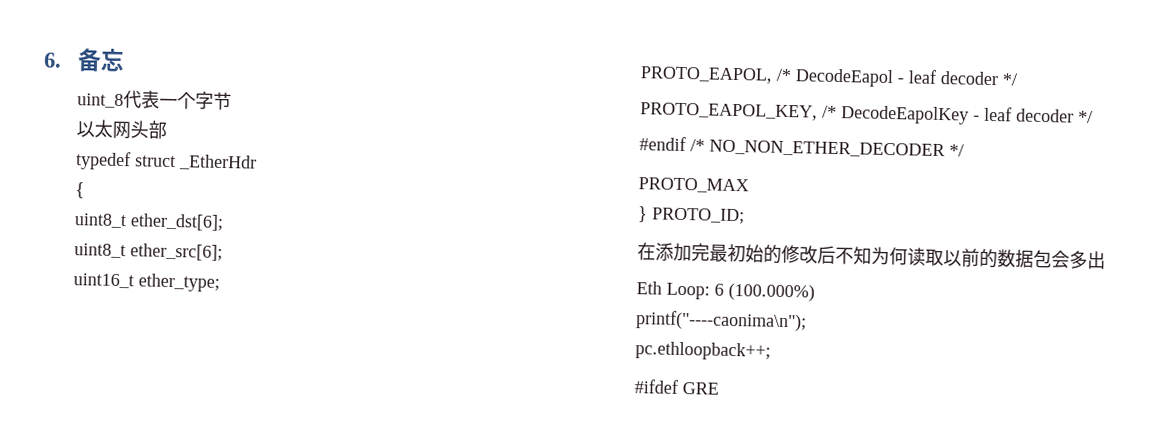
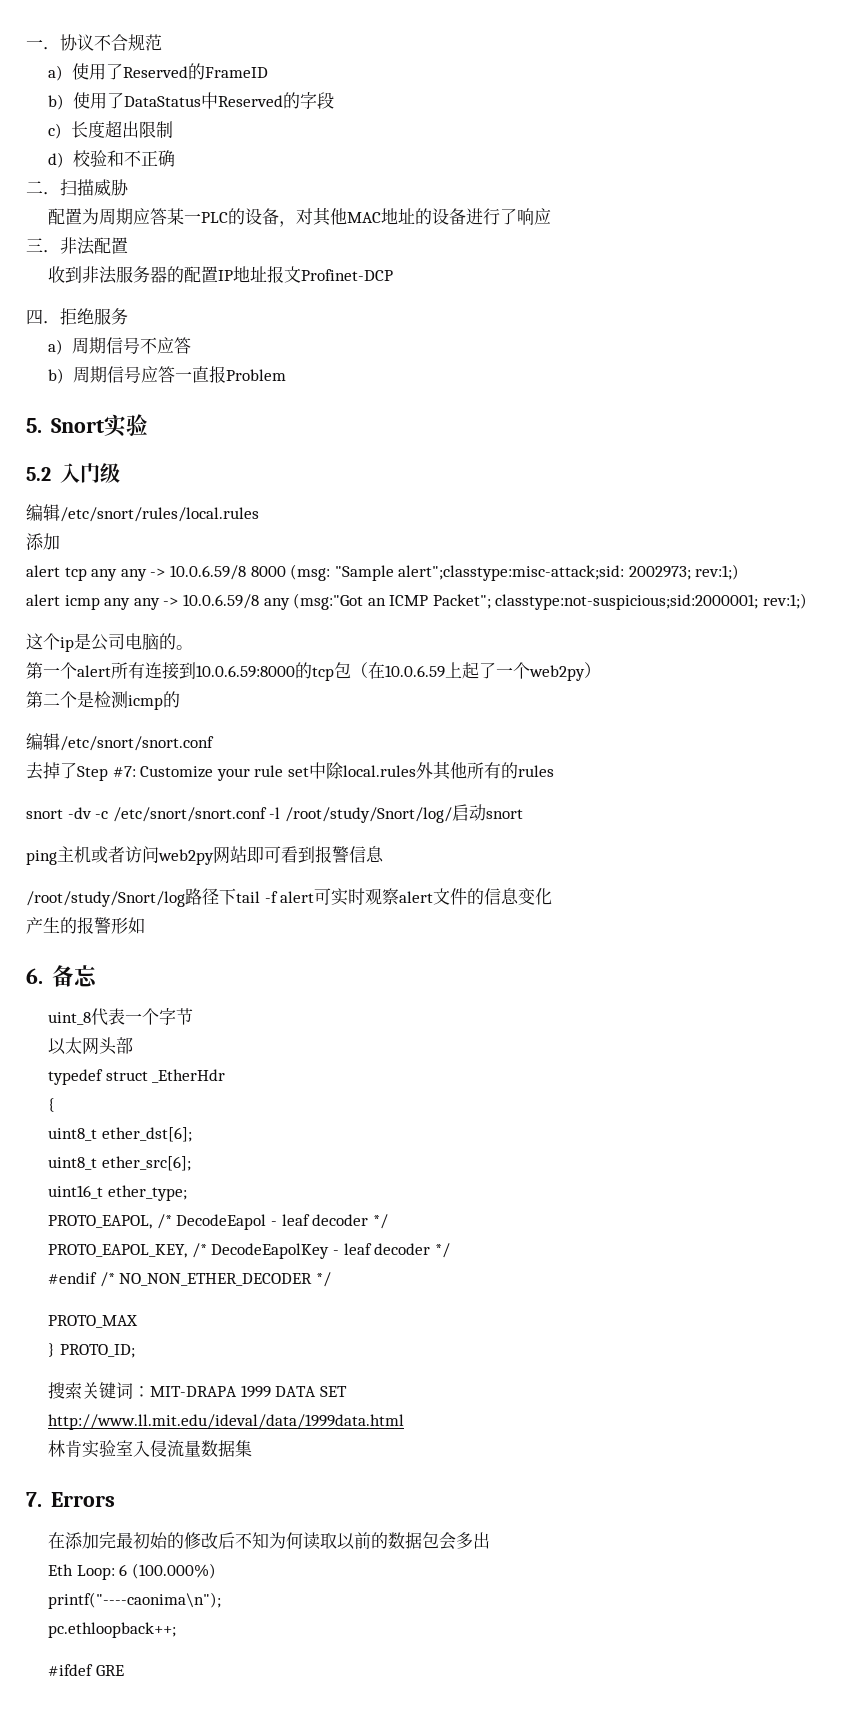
+ 一．协议不合规范
+ a)使用了Reserved的FrameID
+ b)使用了DataStatus中Reserved的字段
+ c)长度超出限制
+ d)校验和不正确
+ 二．扫描威胁
+ 配置为周期应答某一PLC的设备，对其他MAC地址的设备进行了响应
+ 三．非法配置
+ 收到非法服务器的配置IP地址报文Profinet-DCP
+ 四．拒绝服务
+ a)周期信号不应答
+ b)周期信号应答一直报Problem
+ 5. Snort实验
+ 5.2入门级
+ 编辑/etc/snort/rules/local.rules
+ 添加
+ alert tcp any any -> 10.0.6.59/8 8000 (msg: "Sample alert";classtype:misc-attack;sid: 2002973; rev:1;)
+ alert icmp any any -> 10.0.6.59/8 any (msg:"Got an ICMP Packet"; classtype:not-suspicious;sid:2000001; rev:1;)
+ 这个ip是公司电脑的。
+ 第一个alert所有连接到10.0.6.59:8000的tcp包（在10.0.6.59上起了一个web2py）
+ 第二个是检测icmp的
+ 编辑/etc/snort/snort.conf
+ 去掉了Step #7: Customize your rule set中除local.rules外其他所有的rules
+ snort -dv -c /etc/snort/snort.conf -l /root/study/Snort/log/启动snort
+ ping主机或者访问web2py网站即可看到报警信息
+ /root/study/Snort/log路径下tail -f alert可实时观察alert文件的信息变化
+ 产生的报警形如
+ 搜索关键词：MIT-DRAPA 1999 DATA SET
+ http://www.ll.mit.edu/ideval/data/1999data.html
+ 林肯实验室入侵流量数据集
+ 7. Errors

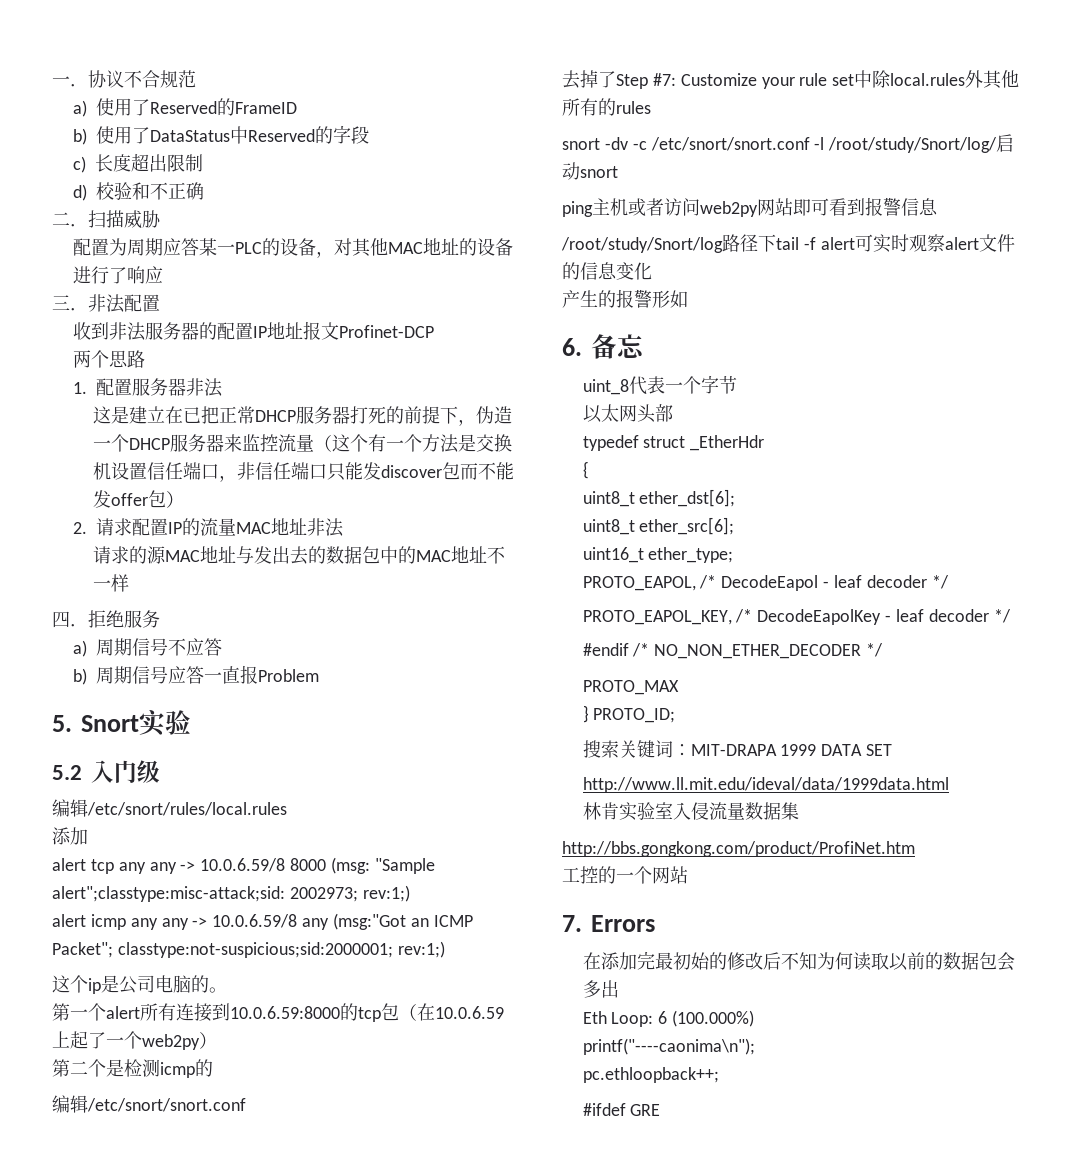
+ 两个思路
+ 1.配置服务器非法
+ 这是建立在已把正常DHCP服务器打死的前提下，伪造一个DHCP服务器来监控流量（这个有一个方法是交换机设置信任端口，非信任端口只能发discover包而不能发offer包）
+ 2.请求配置IP的流量MAC地址非法
+ 请求的源MAC地址与发出去的数据包中的MAC地址不一样
+ http://bbs.gongkong.com/product/ProfiNet.htm
+ 工控的一个网站

